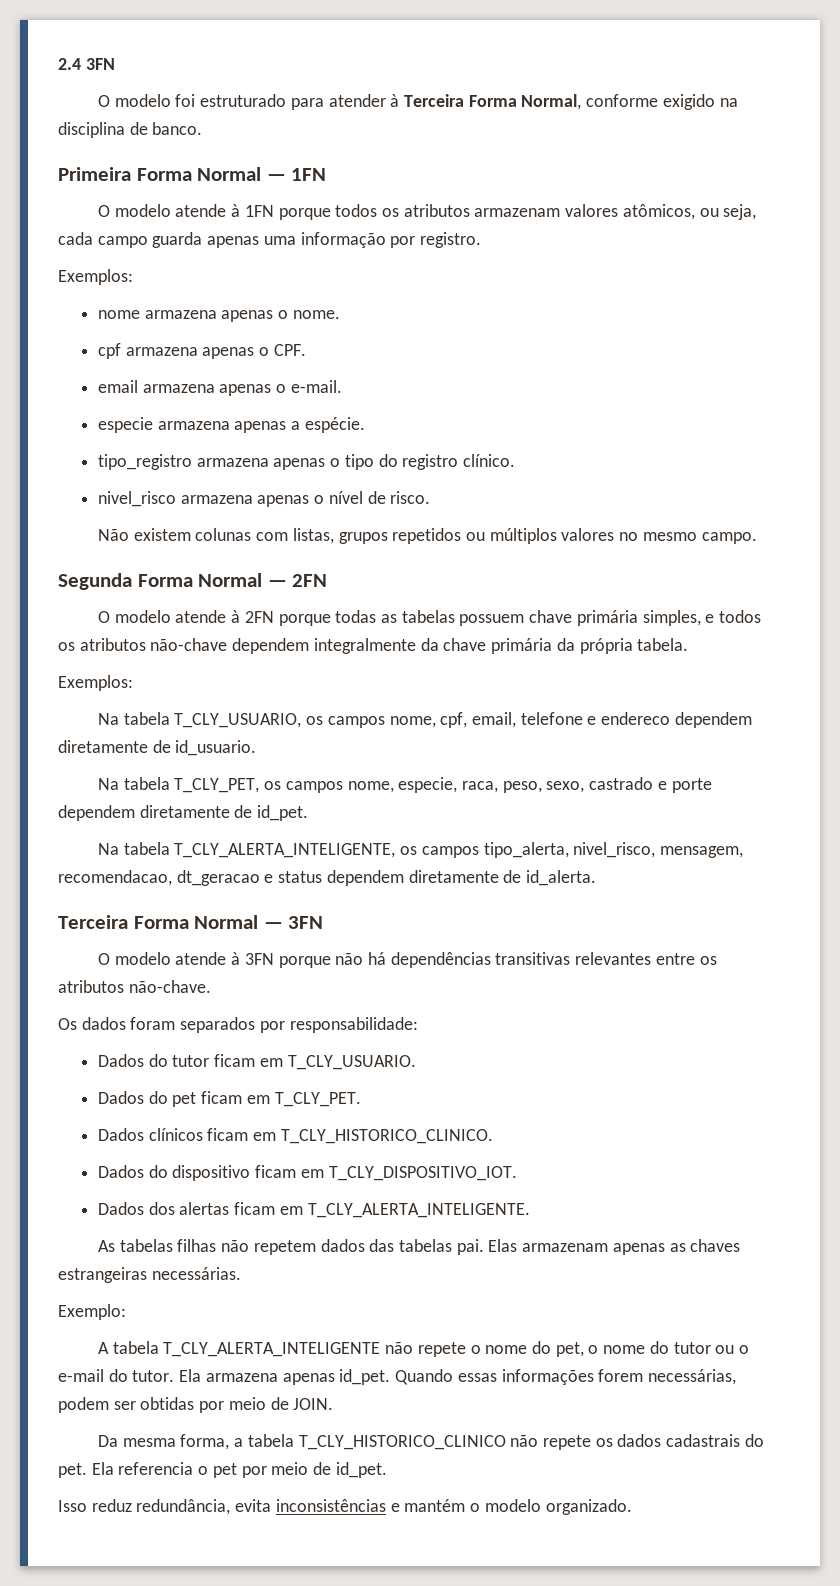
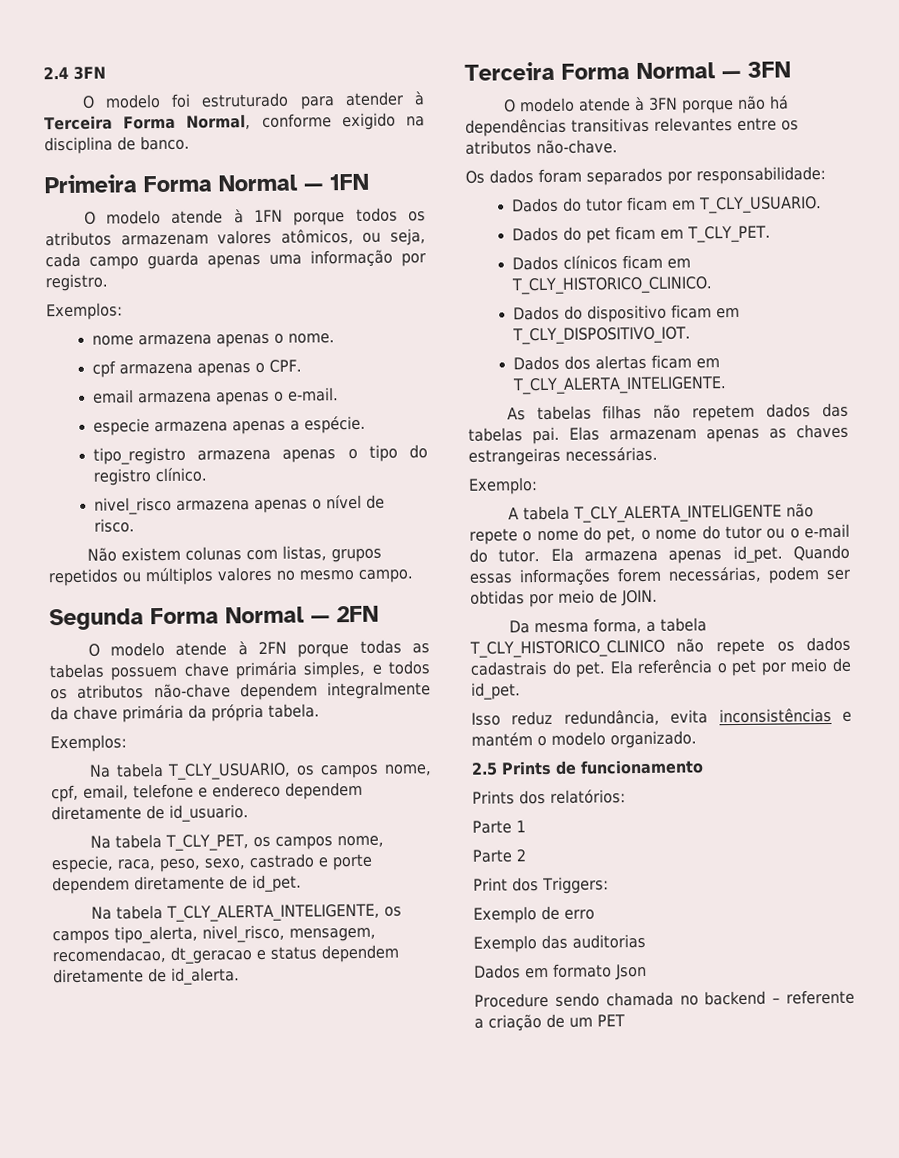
- Ela referencia o pet por meio de id_pet.
+ Ela referência o pet por meio de id_pet.
+ 2.5 Prints de funcionamento
+ Prints dos relatórios:
+ Parte 1
+ Parte 2
+ Print dos Triggers:
+ Exemplo de erro
+ Exemplo das auditorias
+ Dados em formato Json
+ Procedure sendo chamada no backend – referente a criação de um PET

